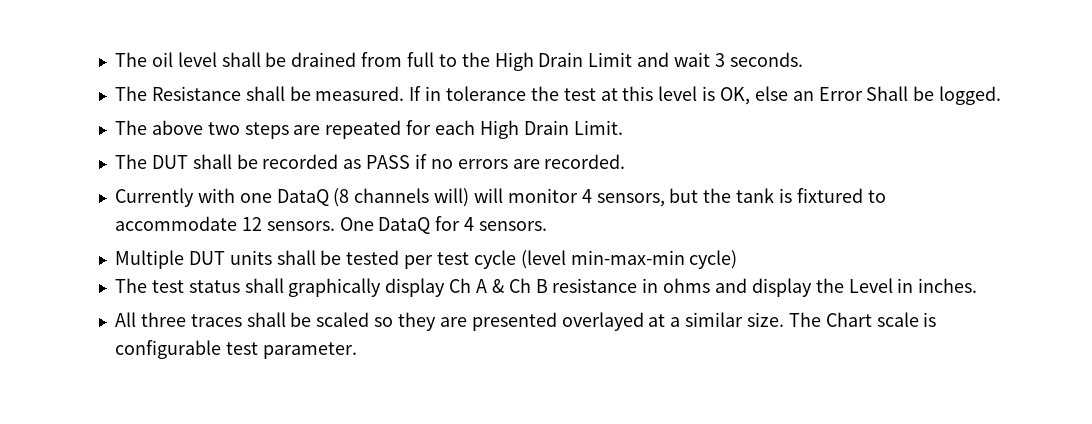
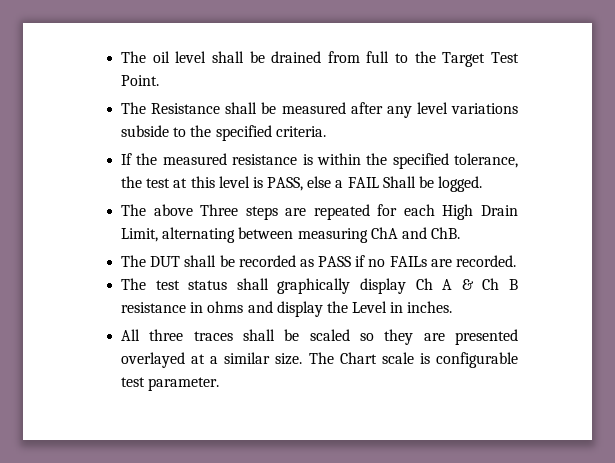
- The oil level shall be drained from full to the High Drain Limit and wait 3 seconds.
- The Resistance shall be measured. If in tolerance the test at this level is OK, else an Error Shall be logged.
+ The oil level shall be drained from full to the Target Test Point.
+ The Resistance shall be measured after any level variations subside to the specified criteria.
+ If the measured resistance is within the specified tolerance, the test at this level is PASS, else a FAIL Shall be logged.
- The above two steps are repeated for each High Drain Limit.
+ The above Three steps are repeated for each High Drain Limit, alternating between measuring ChA and ChB.
- The DUT shall be recorded as PASS if no errors are recorded.
+ The DUT shall be recorded as PASS if no FAILs are recorded.
- Currently with one DataQ (8 channels will) will monitor 4 sensors, but the tank is fixtured to accommodate 12 sensors. One DataQ for 4 sensors.
- Multiple DUT units shall be tested per test cycle (level min-max-min cycle)

